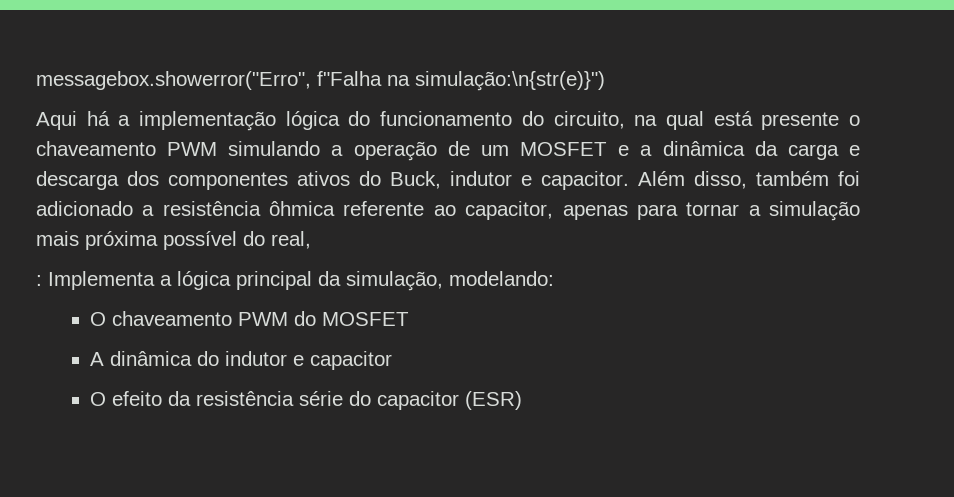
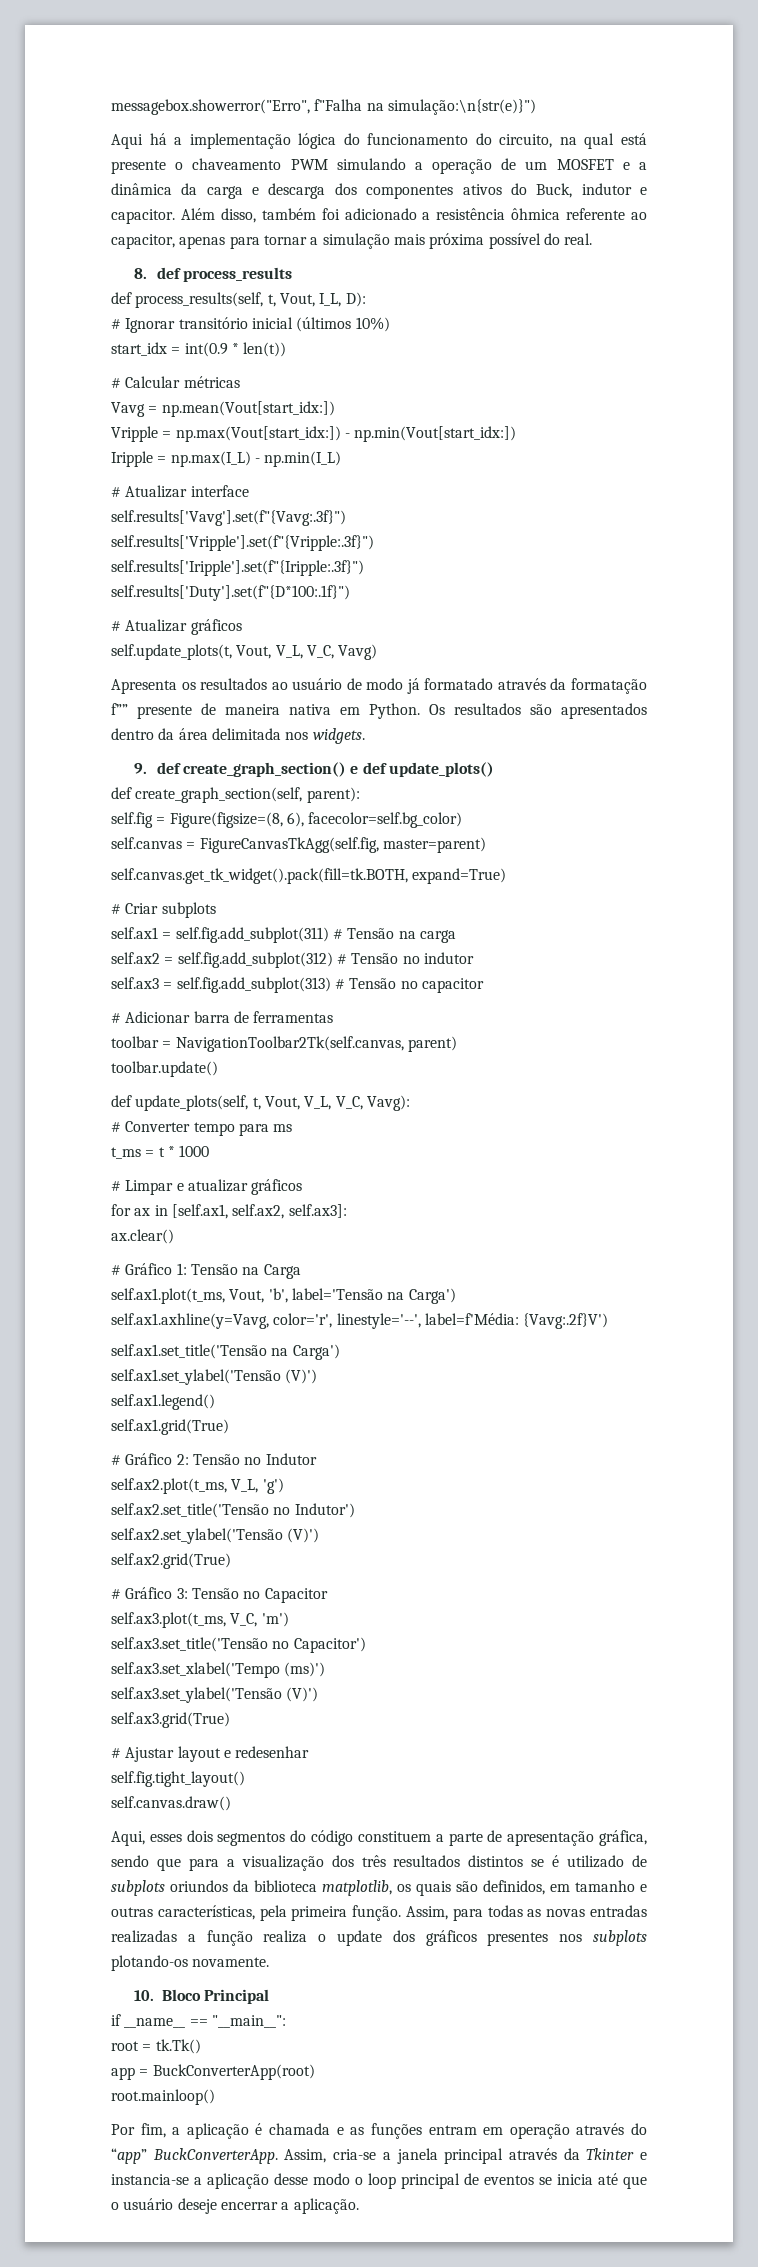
- Além disso, também foi adicionado a resistência ôhmica referente ao capacitor, apenas para tornar a simulação mais próxima possível do real,
- : Implementa a lógica principal da simulação, modelando:
- O chaveamento PWM do MOSFET
- A dinâmica do indutor e capacitor
- O efeito da resistência série do capacitor (ESR)
+ Além disso, também foi adicionado a resistência ôhmica referente ao capacitor, apenas para tornar a simulação mais próxima possível do real.
+ 8. def process_results
+ def process_results(self, t, Vout, I_L, D):
+ # Ignorar transitório inicial (últimos 10%)
+ start_idx = int(0.9 * len(t))
+ # Calcular métricas
+ Vavg = np.mean(Vout[start_idx:])
+ Vripple = np.max(Vout[start_idx:]) - np.min(Vout[start_idx:])
+ Iripple = np.max(I_L) - np.min(I_L)
+ # Atualizar interface
+ self.results['Vavg'].set(f"{Vavg:.3f}")
+ self.results['Vripple'].set(f"{Vripple:.3f}")
+ self.results['Iripple'].set(f"{Iripple:.3f}")
+ self.results['Duty'].set(f"{D*100:.1f}")
+ # Atualizar gráficos
+ self.update_plots(t, Vout, V_L, V_C, Vavg)
+ Apresenta os resultados ao usuário de modo já formatado através da formatação f”” presente de maneira nativa em Python. Os resultados são apresentados dentro da área delimitada nos widgets.
+ 9. def create_graph_section() e def update_plots()
+ def create_graph_section(self, parent):
+ self.fig = Figure(figsize=(8, 6), facecolor=self.bg_color)
+ self.canvas = FigureCanvasTkAgg(self.fig, master=parent)
+ self.canvas.get_tk_widget().pack(fill=tk.BOTH, expand=True)
+ # Criar subplots
+ self.ax1 = self.fig.add_subplot(311) # Tensão na carga
+ self.ax2 = self.fig.add_subplot(312) # Tensão no indutor
+ self.ax3 = self.fig.add_subplot(313) # Tensão no capacitor
+ # Adicionar barra de ferramentas
+ toolbar = NavigationToolbar2Tk(self.canvas, parent)
+ toolbar.update()
+ def update_plots(self, t, Vout, V_L, V_C, Vavg):
+ # Converter tempo para ms
+ t_ms = t * 1000
+ # Limpar e atualizar gráficos
+ for ax in [self.ax1, self.ax2, self.ax3]:
+ ax.clear()
+ # Gráfico 1: Tensão na Carga
+ self.ax1.plot(t_ms, Vout, 'b', label='Tensão na Carga')
+ self.ax1.axhline(y=Vavg, color='r', linestyle='--', label=f'Média: {Vavg:.2f}V')
+ self.ax1.set_title('Tensão na Carga')
+ self.ax1.set_ylabel('Tensão (V)')
+ self.ax1.legend()
+ self.ax1.grid(True)
+ # Gráfico 2: Tensão no Indutor
+ self.ax2.plot(t_ms, V_L, 'g')
+ self.ax2.set_title('Tensão no Indutor')
+ self.ax2.set_ylabel('Tensão (V)')
+ self.ax2.grid(True)
+ # Gráfico 3: Tensão no Capacitor
+ self.ax3.plot(t_ms, V_C, 'm')
+ self.ax3.set_title('Tensão no Capacitor')
+ self.ax3.set_xlabel('Tempo (ms)')
+ self.ax3.set_ylabel('Tensão (V)')
+ self.ax3.grid(True)
+ # Ajustar layout e redesenhar
+ self.fig.tight_layout()
+ self.canvas.draw()
+ Aqui, esses dois segmentos do código constituem a parte de apresentação gráfica, sendo que para a visualização dos três resultados distintos se é utilizado de subplots oriundos da biblioteca matplotlib, os quais são definidos, em tamanho e outras características, pela primeira função. Assim, para todas as novas entradas realizadas a função realiza o update dos gráficos presentes nos subplots plotando-os novamente.
+ 10. Bloco Principal
+ if __name__ == "__main__":
+ root = tk.Tk()
+ app = BuckConverterApp(root)
+ root.mainloop()
+ Por fim, a aplicação é chamada e as funções entram em operação através do “app” BuckConverterApp. Assim, cria-se a janela principal através da Tkinter e instancia-se a aplicação desse modo o loop principal de eventos se inicia até que o usuário deseje encerrar a aplicação.

